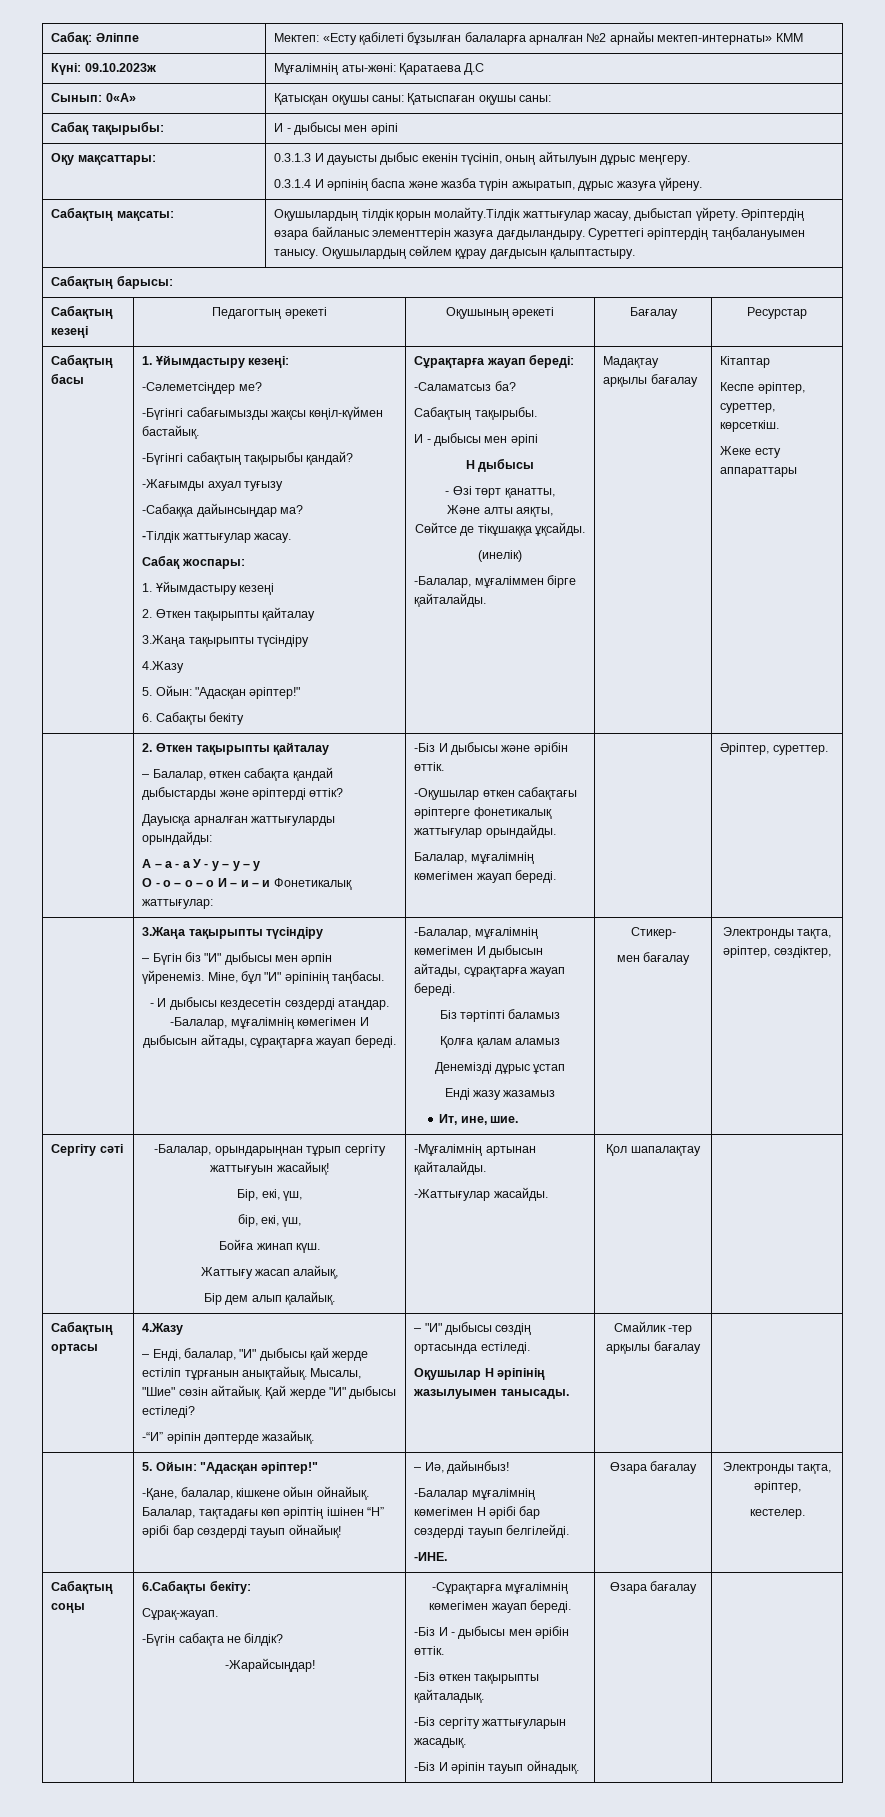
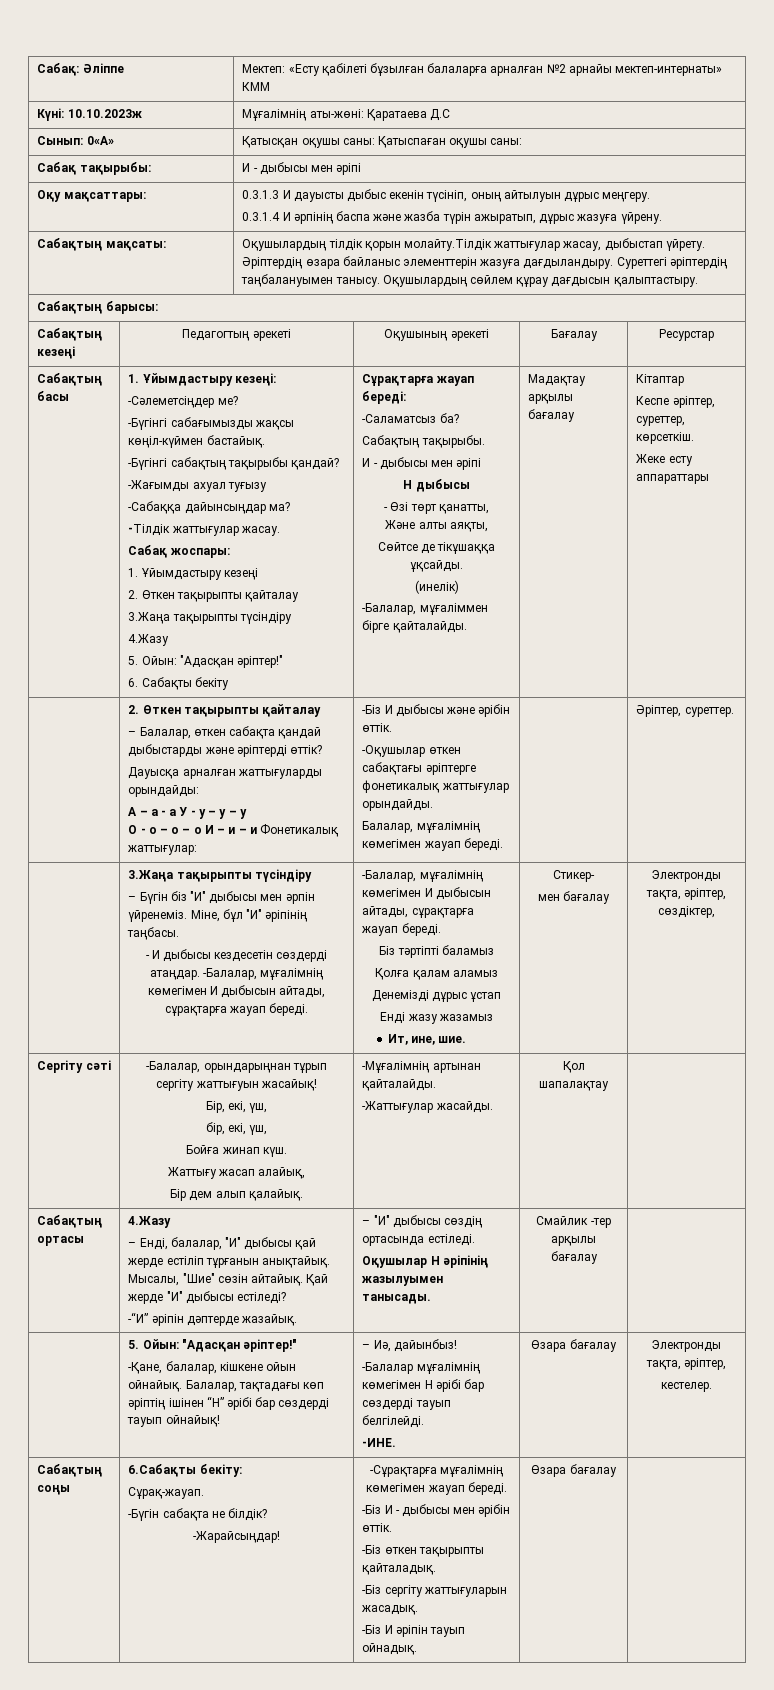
- Күні: 09.10.2023ж | Мұғалімнің аты-жөні: Қаратаева Д.С
+ Күні: 10.10.2023ж | Мұғалімнің аты-жөні: Қаратаева Д.С

